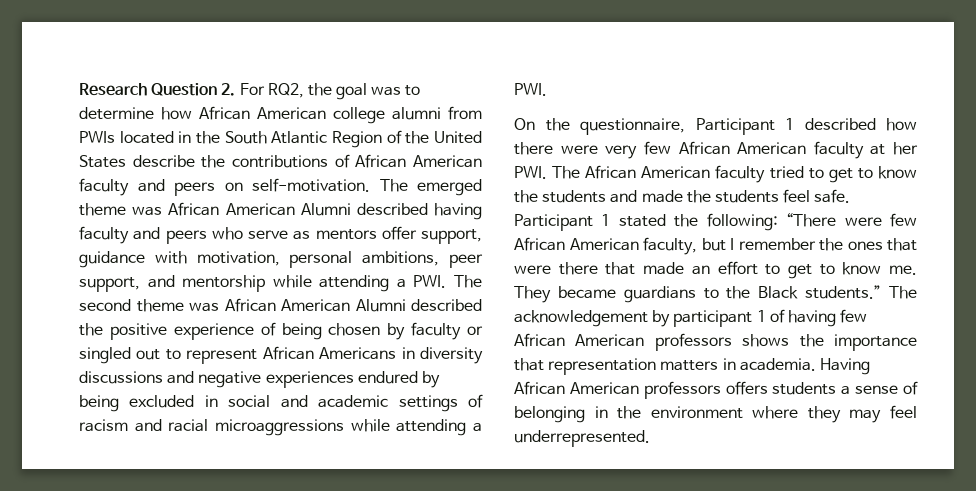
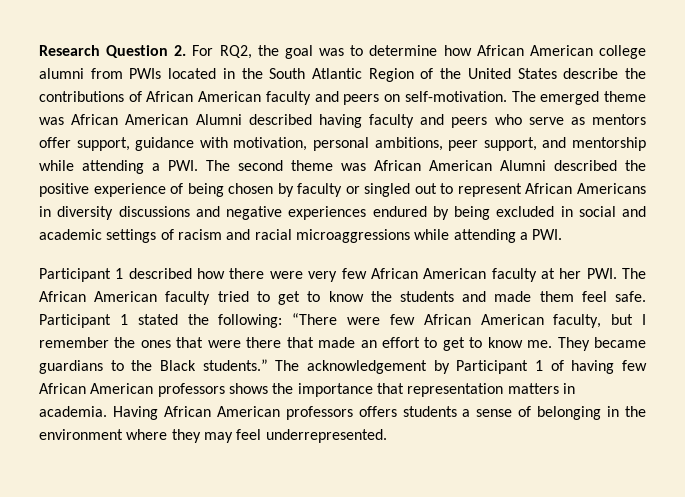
- On the questionnaire, Participant 1 described how there were very few African American faculty at her PWI. The African American faculty tried to get to know the students and made the students feel safe.
+ Participant 1 described how there were very few African American faculty at her PWI. The African American faculty tried to get to know the students and made them feel safe.
- The acknowledgement by participant 1 of having few African American professors shows the importance that representation matters in academia.
+ The acknowledgement by Participant 1 of having few African American professors shows the importance that representation matters in academia.

